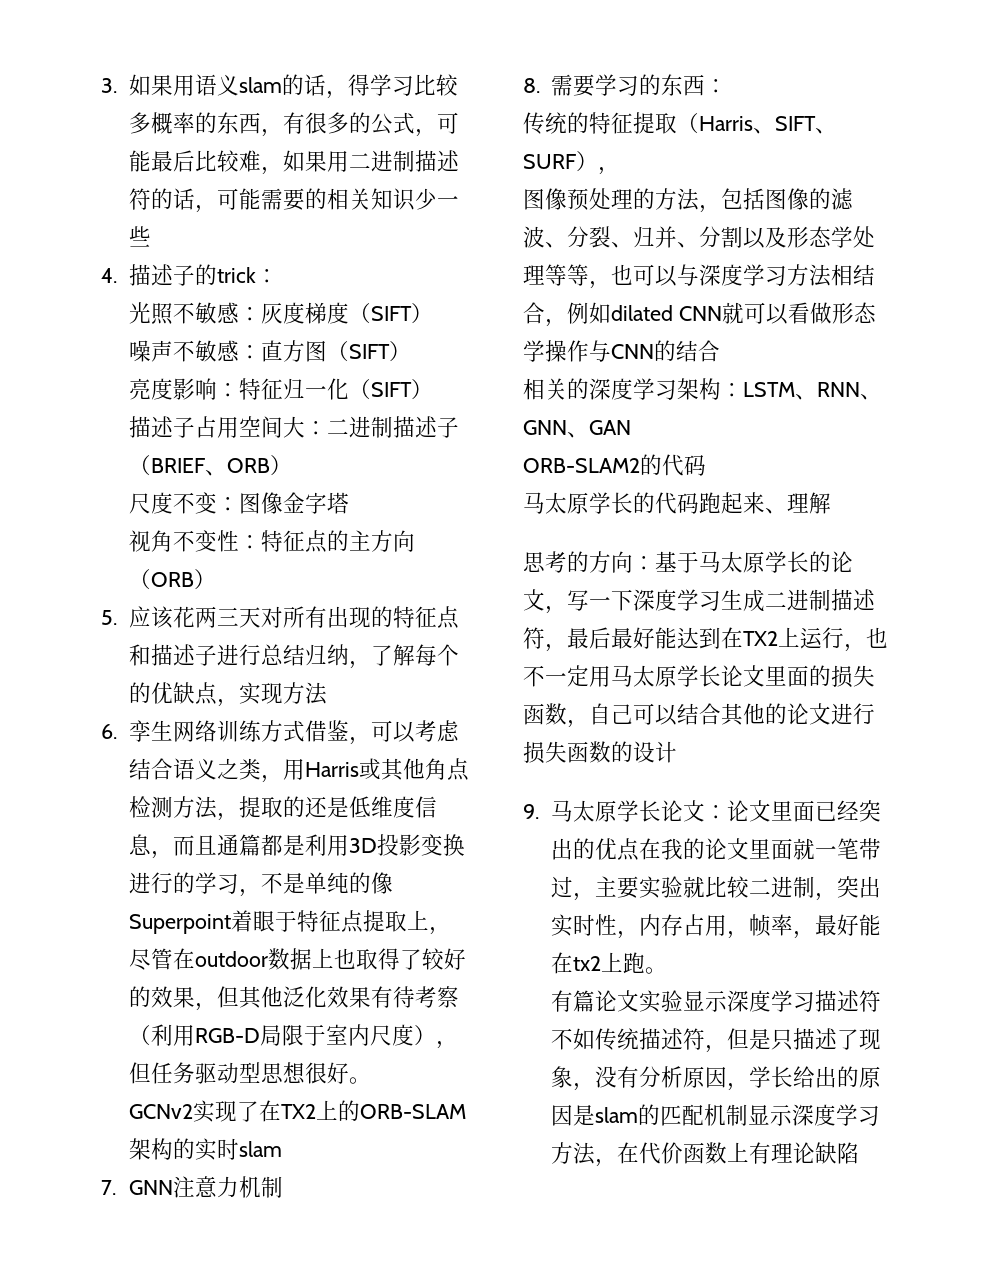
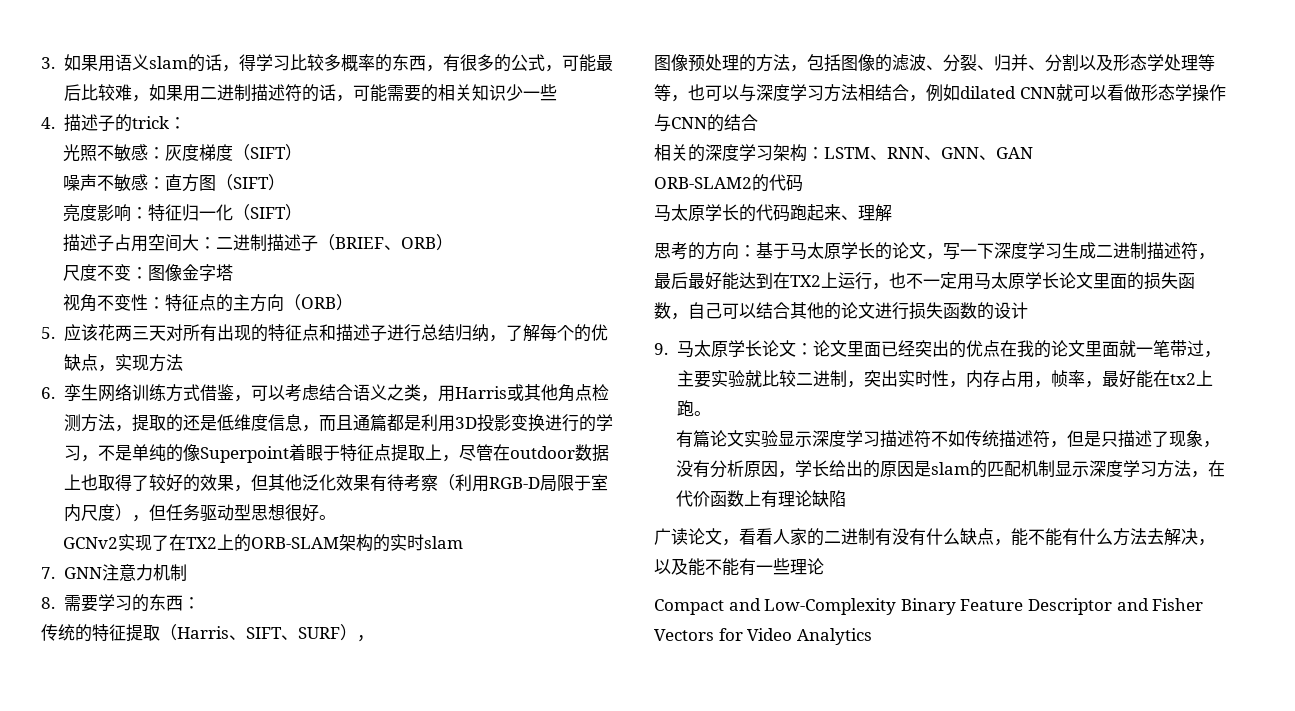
+ 广读论文，看看人家的二进制有没有什么缺点，能不能有什么方法去解决，以及能不能有一些理论
+ Compact and Low-Complexity Binary Feature Descriptor and Fisher Vectors for Video Analytics

